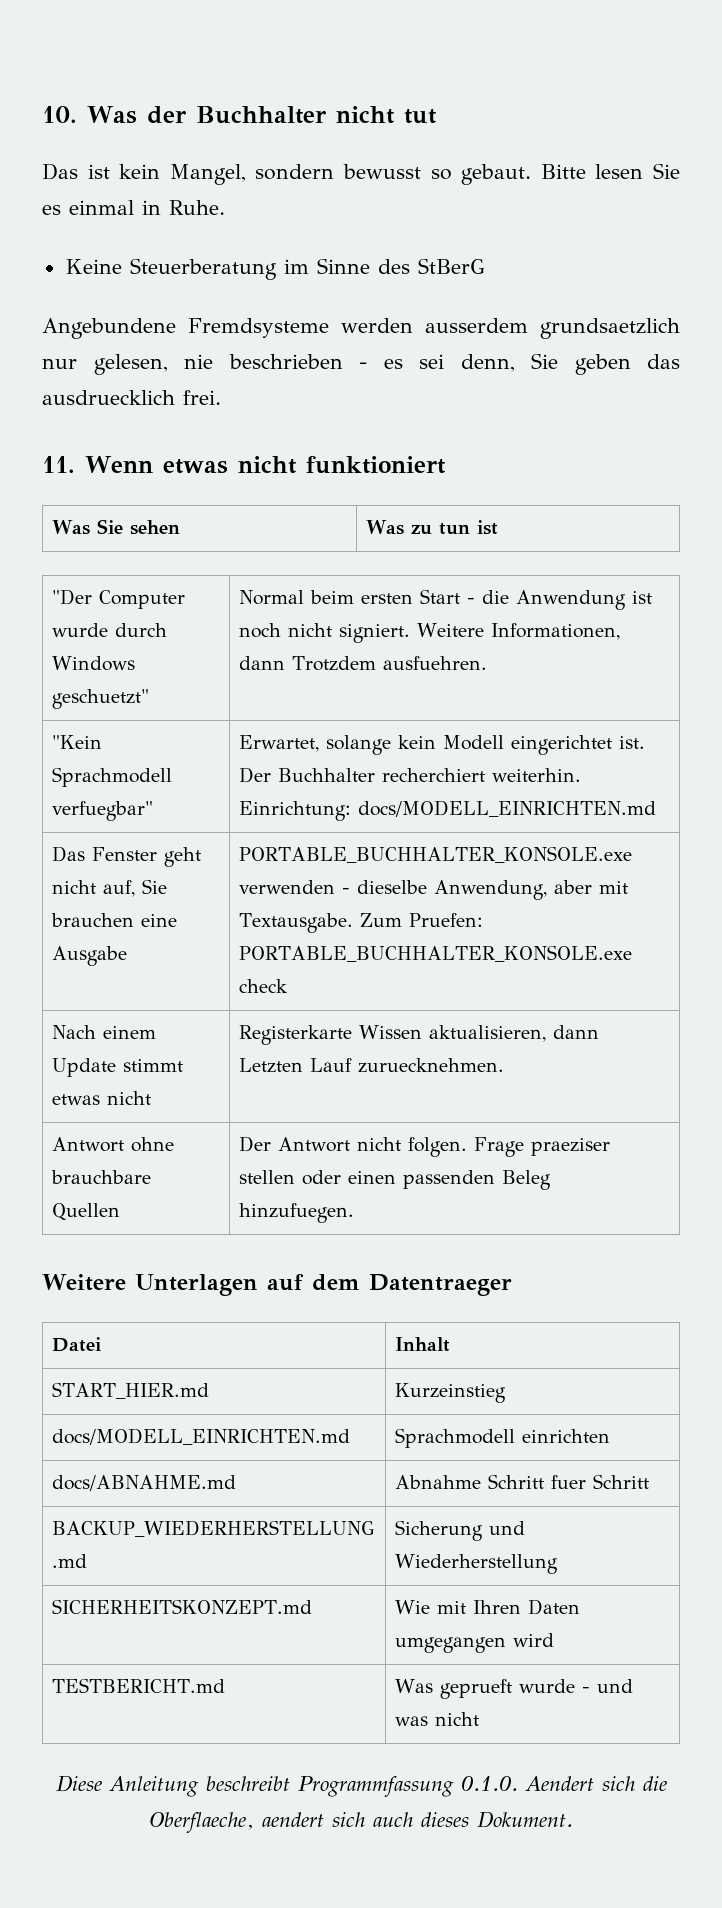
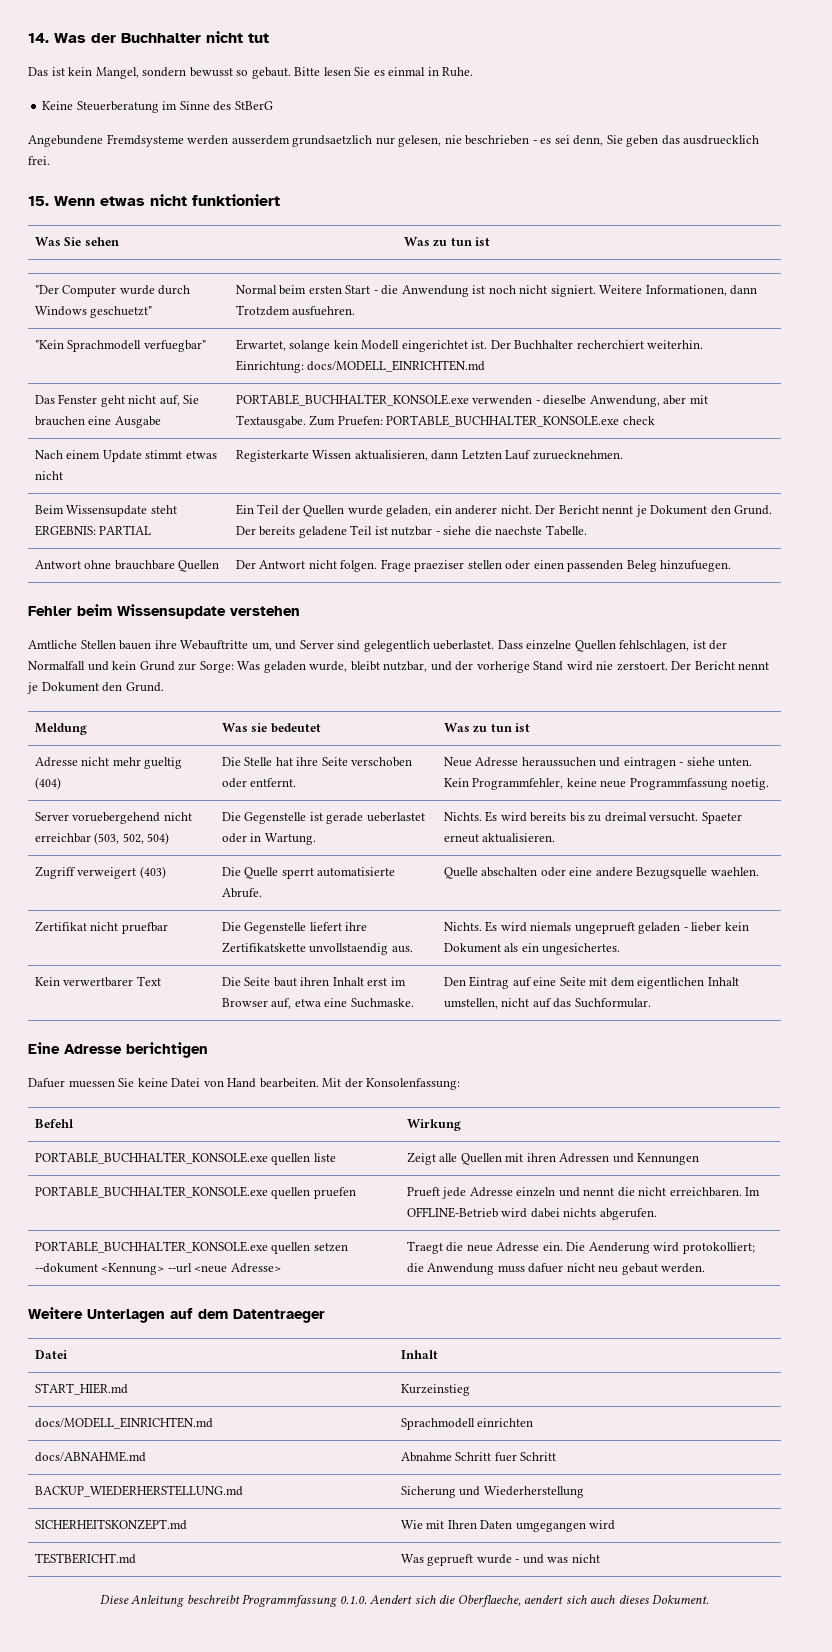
- 10. Was der Buchhalter nicht tut
+ 14. Was der Buchhalter nicht tut
- 11. Wenn etwas nicht funktioniert
+ 15. Wenn etwas nicht funktioniert
+ Beim Wissensupdate steht ERGEBNIS: PARTIAL | Ein Teil der Quellen wurde geladen, ein anderer nicht. Der Bericht nennt je Dokument den Grund. Der bereits geladene Teil ist nutzbar - siehe die naechste Tabelle.
+ Fehler beim Wissensupdate verstehen
+ Amtliche Stellen bauen ihre Webauftritte um, und Server sind gelegentlich ueberlastet. Dass einzelne Quellen fehlschlagen, ist der Normalfall und kein Grund zur Sorge: Was geladen wurde, bleibt nutzbar, und der vorherige Stand wird nie zerstoert. Der Bericht nennt je Dokument den Grund.
+ Meldung | Was sie bedeutet | Was zu tun ist
+ Adresse nicht mehr gueltig (404) | Die Stelle hat ihre Seite verschoben oder entfernt. | Neue Adresse heraussuchen und eintragen - siehe unten. Kein Programmfehler, keine neue Programmfassung noetig.
+ Server voruebergehend nicht erreichbar (503, 502, 504) | Die Gegenstelle ist gerade ueberlastet oder in Wartung. | Nichts. Es wird bereits bis zu dreimal versucht. Spaeter erneut aktualisieren.
+ Zugriff verweigert (403) | Die Quelle sperrt automatisierte Abrufe. | Quelle abschalten oder eine andere Bezugsquelle waehlen.
+ Zertifikat nicht pruefbar | Die Gegenstelle liefert ihre Zertifikatskette unvollstaendig aus. | Nichts. Es wird niemals ungeprueft geladen - lieber kein Dokument als ein ungesichertes.
+ Kein verwertbarer Text | Die Seite baut ihren Inhalt erst im Browser auf, etwa eine Suchmaske. | Den Eintrag auf eine Seite mit dem eigentlichen Inhalt umstellen, nicht auf das Suchformular.
+ Eine Adresse berichtigen
+ Dafuer muessen Sie keine Datei von Hand bearbeiten. Mit der Konsolenfassung:
+ Befehl | Wirkung
+ PORTABLE_BUCHHALTER_KONSOLE.exe quellen liste | Zeigt alle Quellen mit ihren Adressen und Kennungen
+ PORTABLE_BUCHHALTER_KONSOLE.exe quellen pruefen | Prueft jede Adresse einzeln und nennt die nicht erreichbaren. Im OFFLINE-Betrieb wird dabei nichts abgerufen.
+ PORTABLE_BUCHHALTER_KONSOLE.exe quellen setzen --dokument <Kennung> --url <neue Adresse> | Traegt die neue Adresse ein. Die Aenderung wird protokolliert; die Anwendung muss dafuer nicht neu gebaut werden.

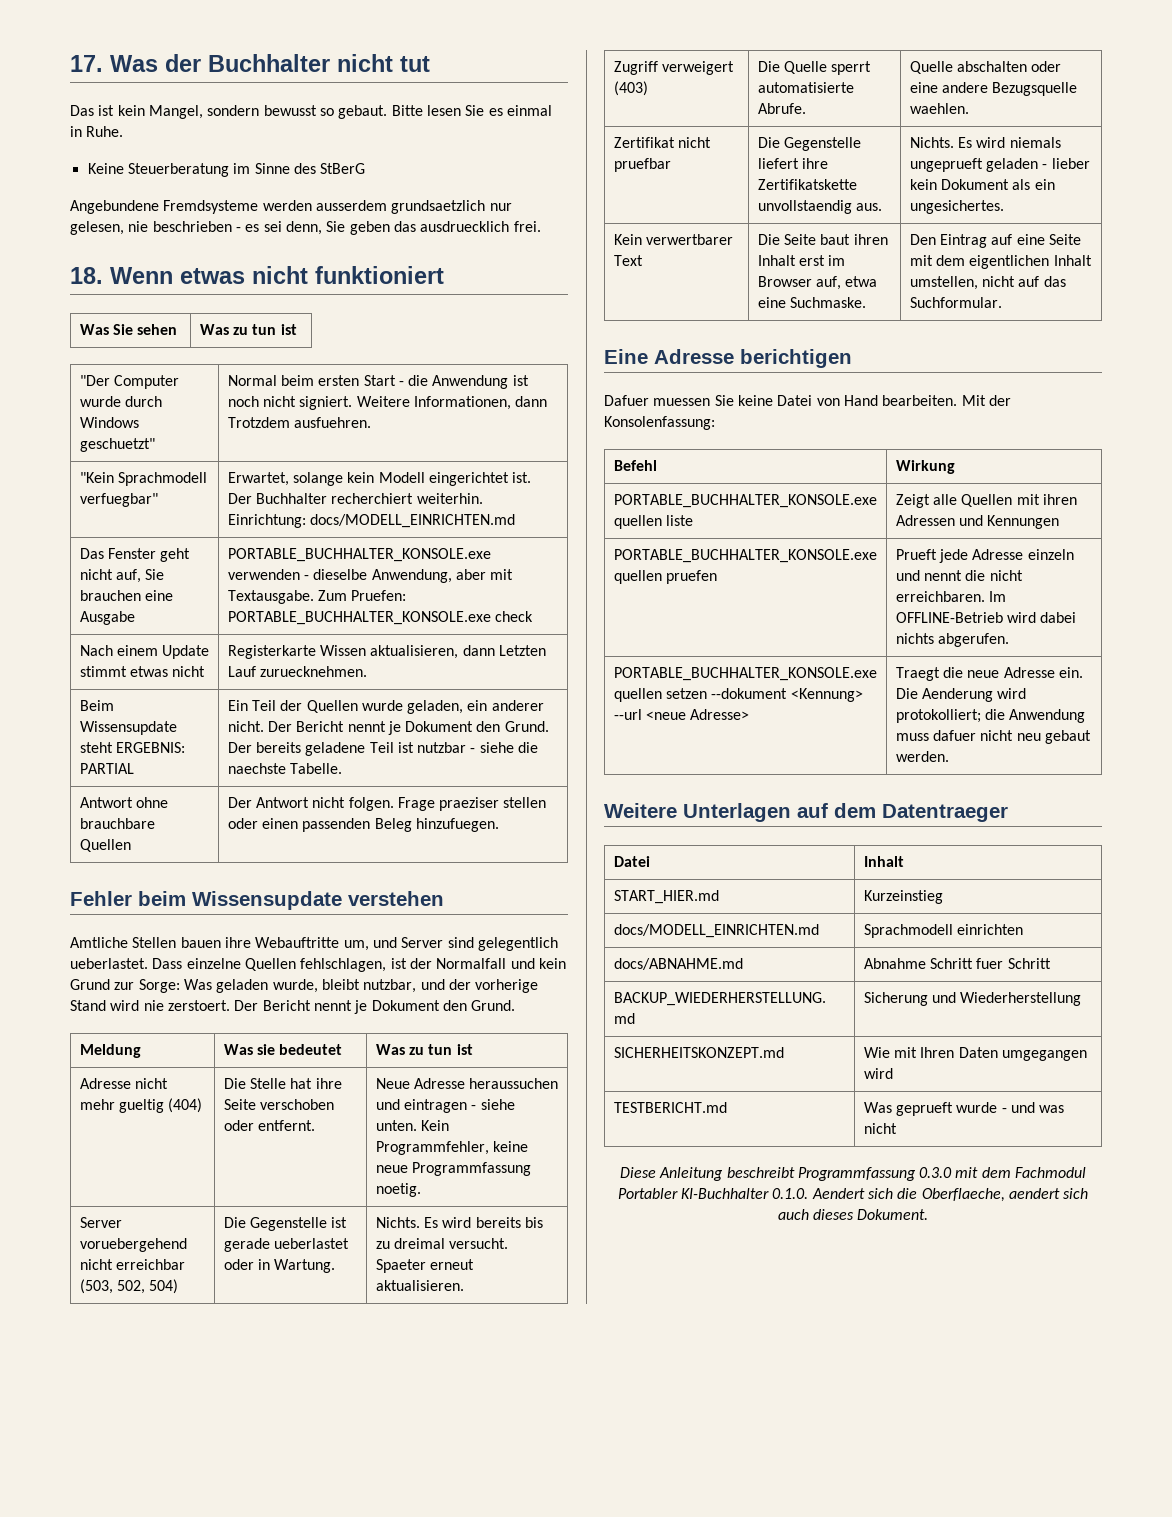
- 14. Was der Buchhalter nicht tut
+ 17. Was der Buchhalter nicht tut
- 15. Wenn etwas nicht funktioniert
+ 18. Wenn etwas nicht funktioniert
- Diese Anleitung beschreibt Programmfassung 0.1.0. Aendert sich die Oberflaeche, aendert sich auch dieses Dokument.
+ Diese Anleitung beschreibt Programmfassung 0.3.0 mit dem Fachmodul Portabler KI-Buchhalter 0.1.0. Aendert sich die Oberflaeche, aendert sich auch dieses Dokument.

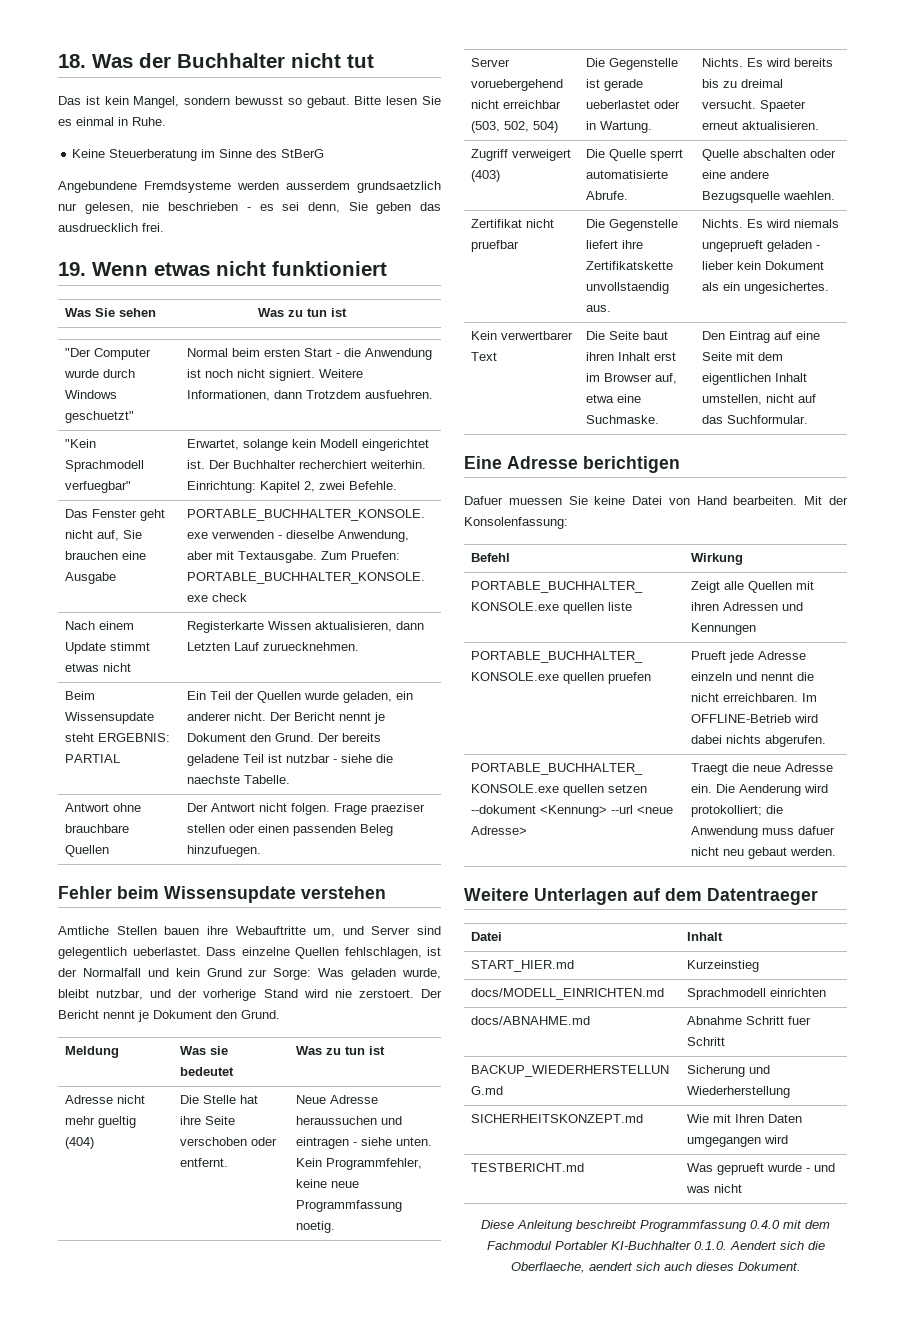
- 17. Was der Buchhalter nicht tut
+ 18. Was der Buchhalter nicht tut
- 18. Wenn etwas nicht funktioniert
+ 19. Wenn etwas nicht funktioniert
- "Kein Sprachmodell verfuegbar" | Erwartet, solange kein Modell eingerichtet ist. Der Buchhalter recherchiert weiterhin. Einrichtung: docs/MODELL_EINRICHTEN.md
+ "Kein Sprachmodell verfuegbar" | Erwartet, solange kein Modell eingerichtet ist. Der Buchhalter recherchiert weiterhin. Einrichtung: Kapitel 2, zwei Befehle.
- Diese Anleitung beschreibt Programmfassung 0.3.0 mit dem Fachmodul Portabler KI-Buchhalter 0.1.0. Aendert sich die Oberflaeche, aendert sich auch dieses Dokument.
+ Diese Anleitung beschreibt Programmfassung 0.4.0 mit dem Fachmodul Portabler KI-Buchhalter 0.1.0. Aendert sich die Oberflaeche, aendert sich auch dieses Dokument.

